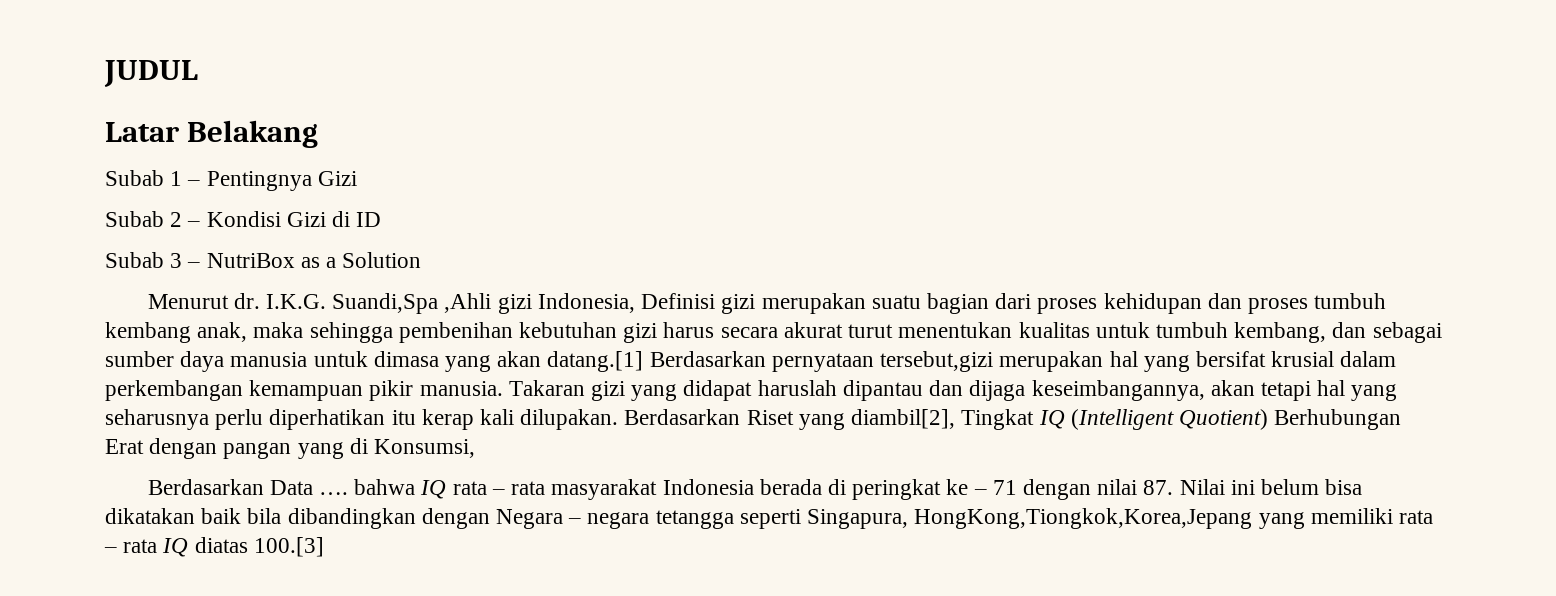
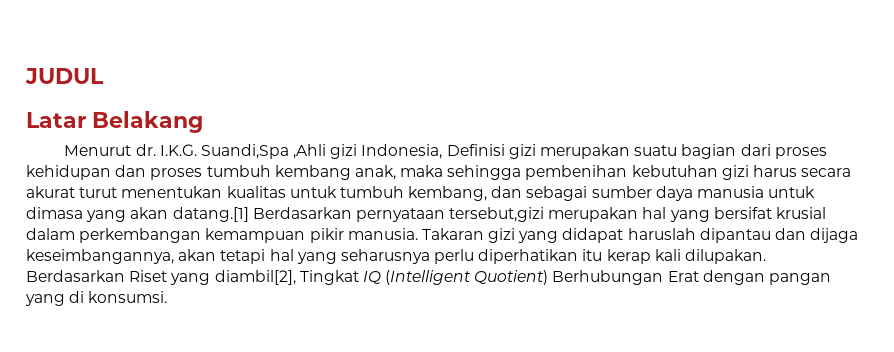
- Subab 1 – Pentingnya Gizi
- Subab 2 – Kondisi Gizi di ID
- Subab 3 – NutriBox as a Solution
- Berdasarkan Riset yang diambil[2], Tingkat IQ (Intelligent Quotient) Berhubungan Erat dengan pangan yang di Konsumsi,
- Berdasarkan Data …. bahwa IQ rata – rata masyarakat Indonesia berada di peringkat ke – 71 dengan nilai 87. Nilai ini belum bisa dikatakan baik bila dibandingkan dengan Negara – negara tetangga seperti Singapura, HongKong,Tiongkok,Korea,Jepang yang memiliki rata – rata IQ diatas 100.[3]
+ Berdasarkan Riset yang diambil[2], Tingkat IQ (Intelligent Quotient) Berhubungan Erat dengan pangan yang di konsumsi.

